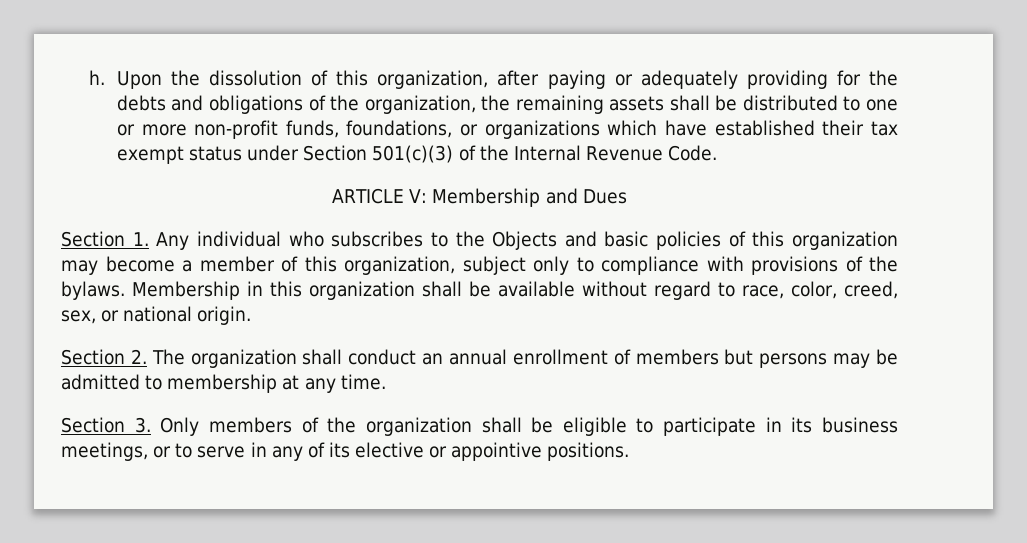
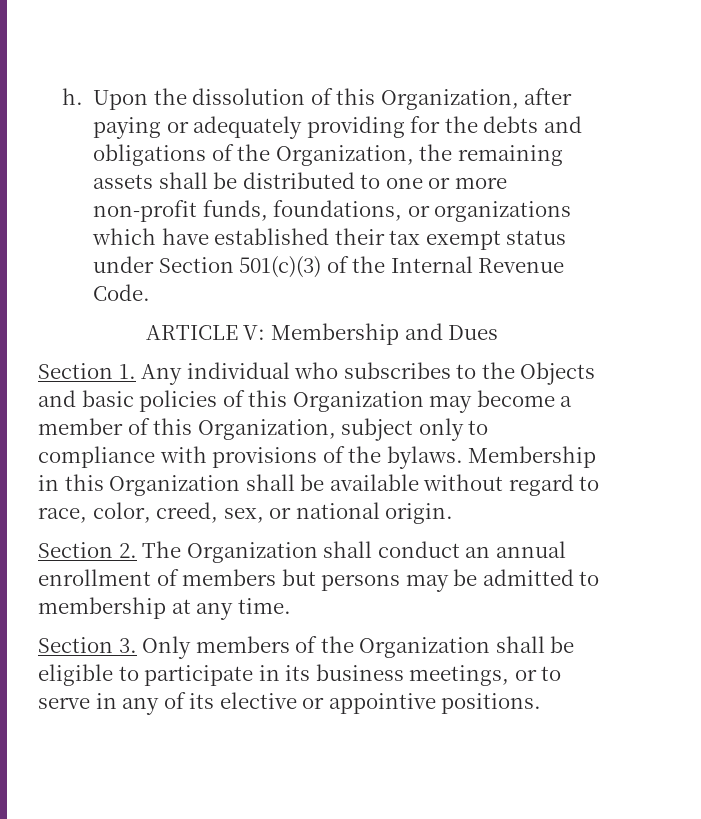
- Upon the dissolution of this organization, after paying or adequately providing for the debts and obligations of the organization, the remaining assets shall be distributed to one or more non-profit funds, foundations, or organizations which have established their tax exempt status under Section 501(c)(3) of the Internal Revenue Code.
+ Upon the dissolution of this Organization, after paying or adequately providing for the debts and obligations of the Organization, the remaining assets shall be distributed to one or more non-profit funds, foundations, or organizations which have established their tax exempt status under Section 501(c)(3) of the Internal Revenue Code.
- Section 1. Any individual who subscribes to the Objects and basic policies of this organization may become a member of this organization, subject only to compliance with provisions of the bylaws.
+ Section 1. Any individual who subscribes to the Objects and basic policies of this Organization may become a member of this Organization, subject only to compliance with provisions of the bylaws.
- Membership in this organization shall be available without regard to race, color, creed, sex, or national origin.
+ Membership in this Organization shall be available without regard to race, color, creed, sex, or national origin.
- Section 2. The organization shall conduct an annual enrollment of members but persons may be admitted to membership at any time.
+ Section 2. The Organization shall conduct an annual enrollment of members but persons may be admitted to membership at any time.
- Section 3. Only members of the organization shall be eligible to participate in its business meetings, or to serve in any of its elective or appointive positions.
+ Section 3. Only members of the Organization shall be eligible to participate in its business meetings, or to serve in any of its elective or appointive positions.

